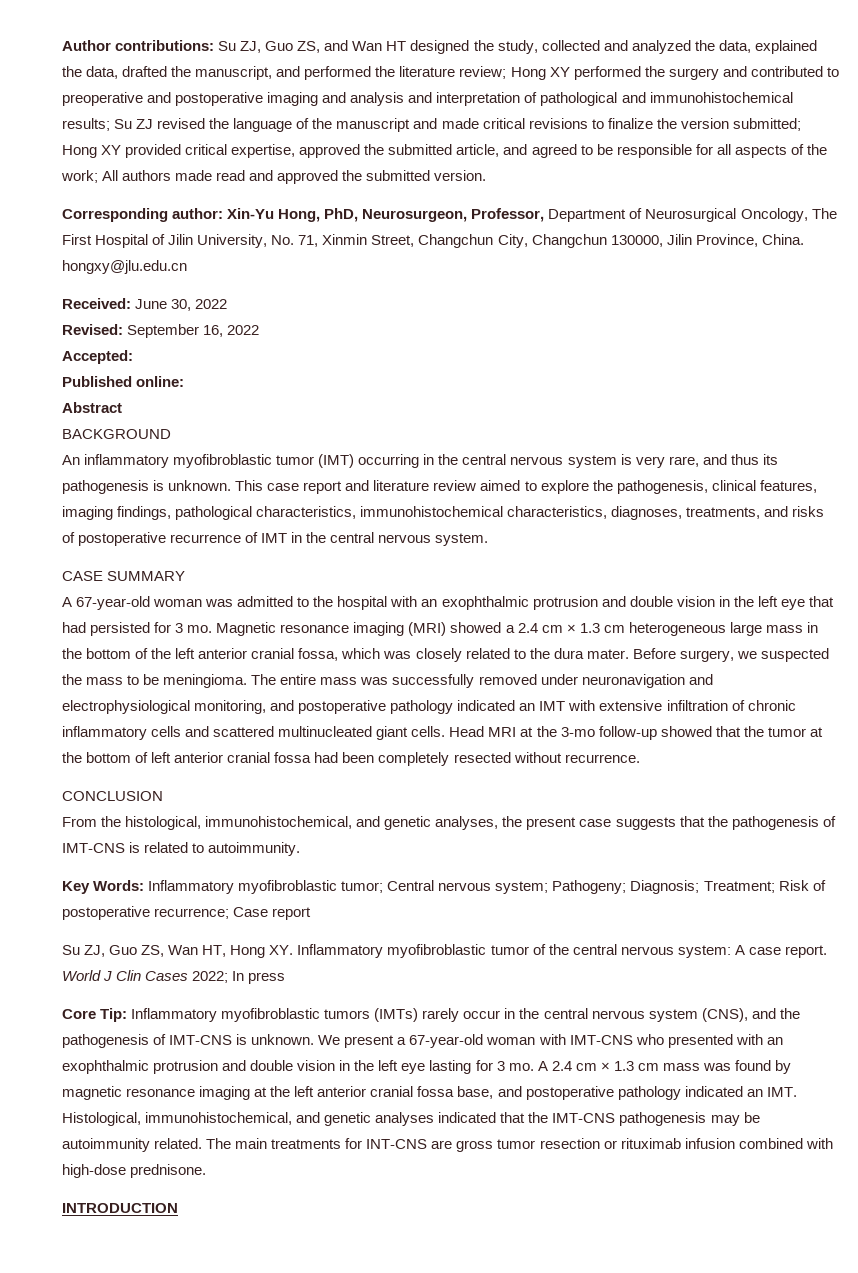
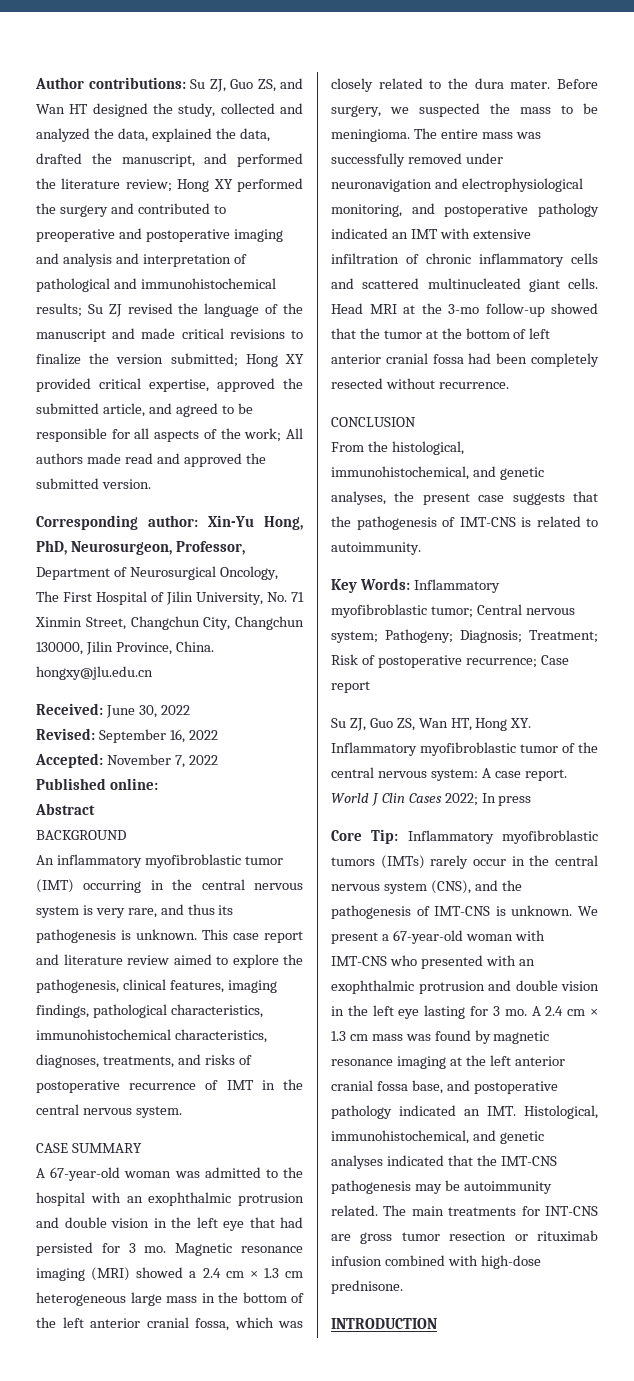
- Corresponding author: Xin-Yu Hong, PhD, Neurosurgeon, Professor, Department of Neurosurgical Oncology, The First Hospital of Jilin University, No. 71, Xinmin Street, Changchun City, Changchun 130000, Jilin Province, China. hongxy@jlu.edu.cn
+ Corresponding author: Xin-Yu Hong, PhD, Neurosurgeon, Professor, Department of Neurosurgical Oncology, The First Hospital of Jilin University, No. 71 Xinmin Street, Changchun City, Changchun 130000, Jilin Province, China. hongxy@jlu.edu.cn
- Accepted:
+ Accepted: November 7, 2022

